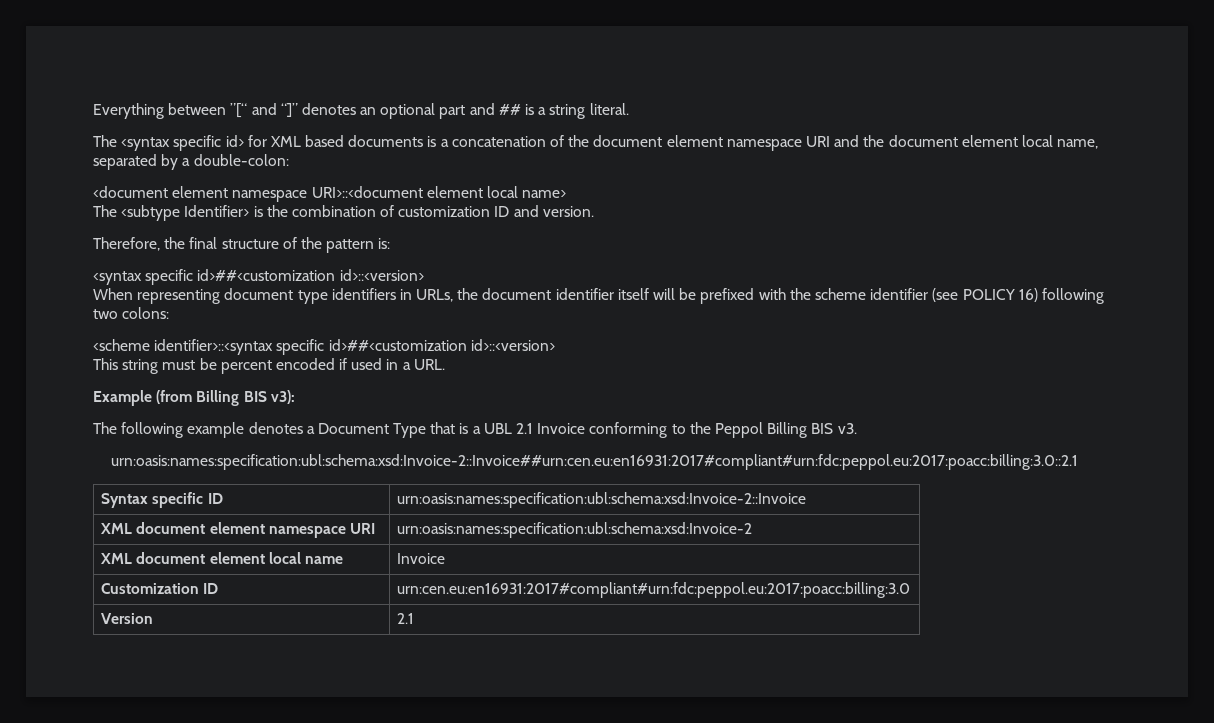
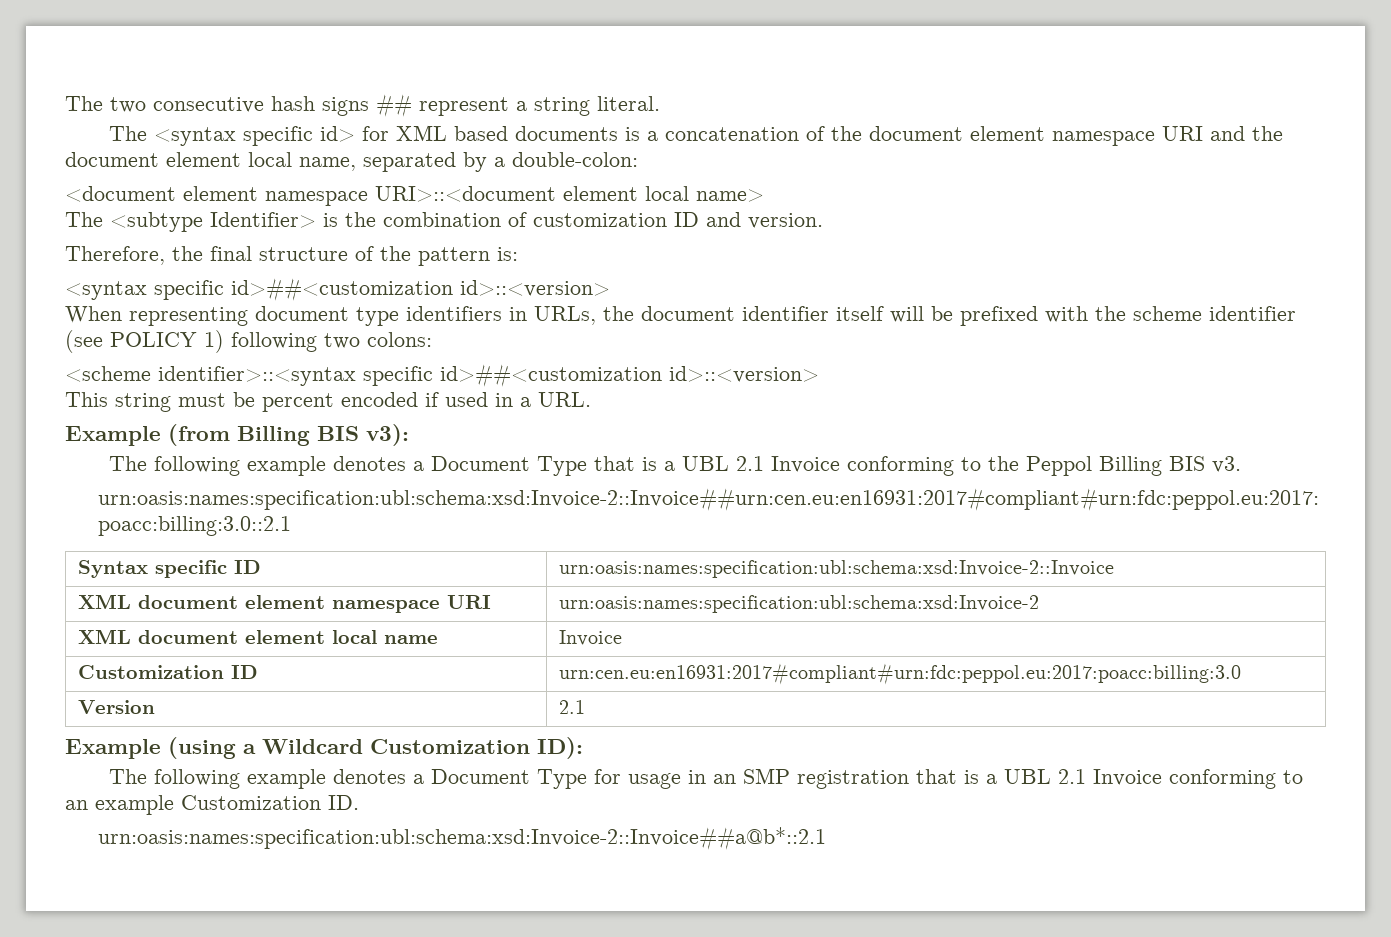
- Everything between ”[“ and “]” denotes an optional part and ## is a string literal.
+ The two consecutive hash signs ## represent a string literal.
- When representing document type identifiers in URLs, the document identifier itself will be prefixed with the scheme identifier (see POLICY 16) following two colons:
+ When representing document type identifiers in URLs, the document identifier itself will be prefixed with the scheme identifier (see POLICY 1) following two colons:
+ Example (using a Wildcard Customization ID):
+ The following example denotes a Document Type for usage in an SMP registration that is a UBL 2.1 Invoice conforming to an example Customization ID.
+ urn:oasis:names:specification:ubl:schema:xsd:Invoice-2::Invoice##a@b*::2.1

